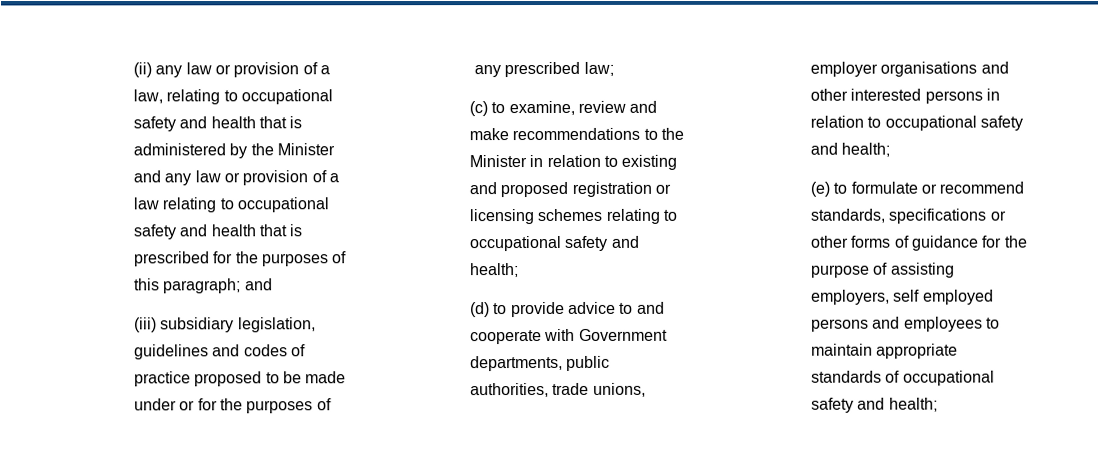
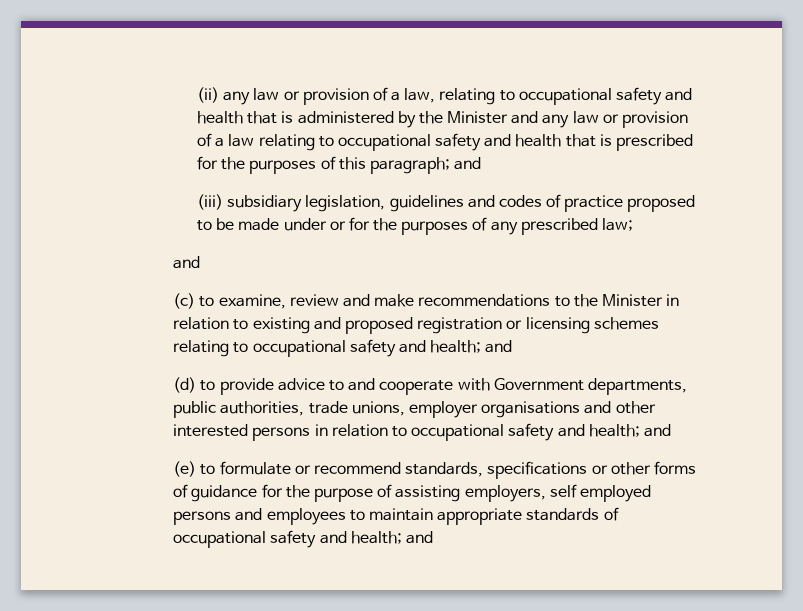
  (iii) subsidiary legislation, guidelines and codes of practice proposed to be made under or for the purposes of any prescribed law;
+ and
- (c) to examine, review and make recommendations to the Minister in relation to existing and proposed registration or licensing schemes relating to occupational safety and health;
+ (c) to examine, review and make recommendations to the Minister in relation to existing and proposed registration or licensing schemes relating to occupational safety and health; and
- (d) to provide advice to and cooperate with Government departments, public authorities, trade unions, employer organisations and other interested persons in relation to occupational safety and health;
+ (d) to provide advice to and cooperate with Government departments, public authorities, trade unions, employer organisations and other interested persons in relation to occupational safety and health; and
- (e) to formulate or recommend standards, specifications or other forms of guidance for the purpose of assisting employers, self employed persons and employees to maintain appropriate standards of occupational safety and health;
+ (e) to formulate or recommend standards, specifications or other forms of guidance for the purpose of assisting employers, self employed persons and employees to maintain appropriate standards of occupational safety and health; and

